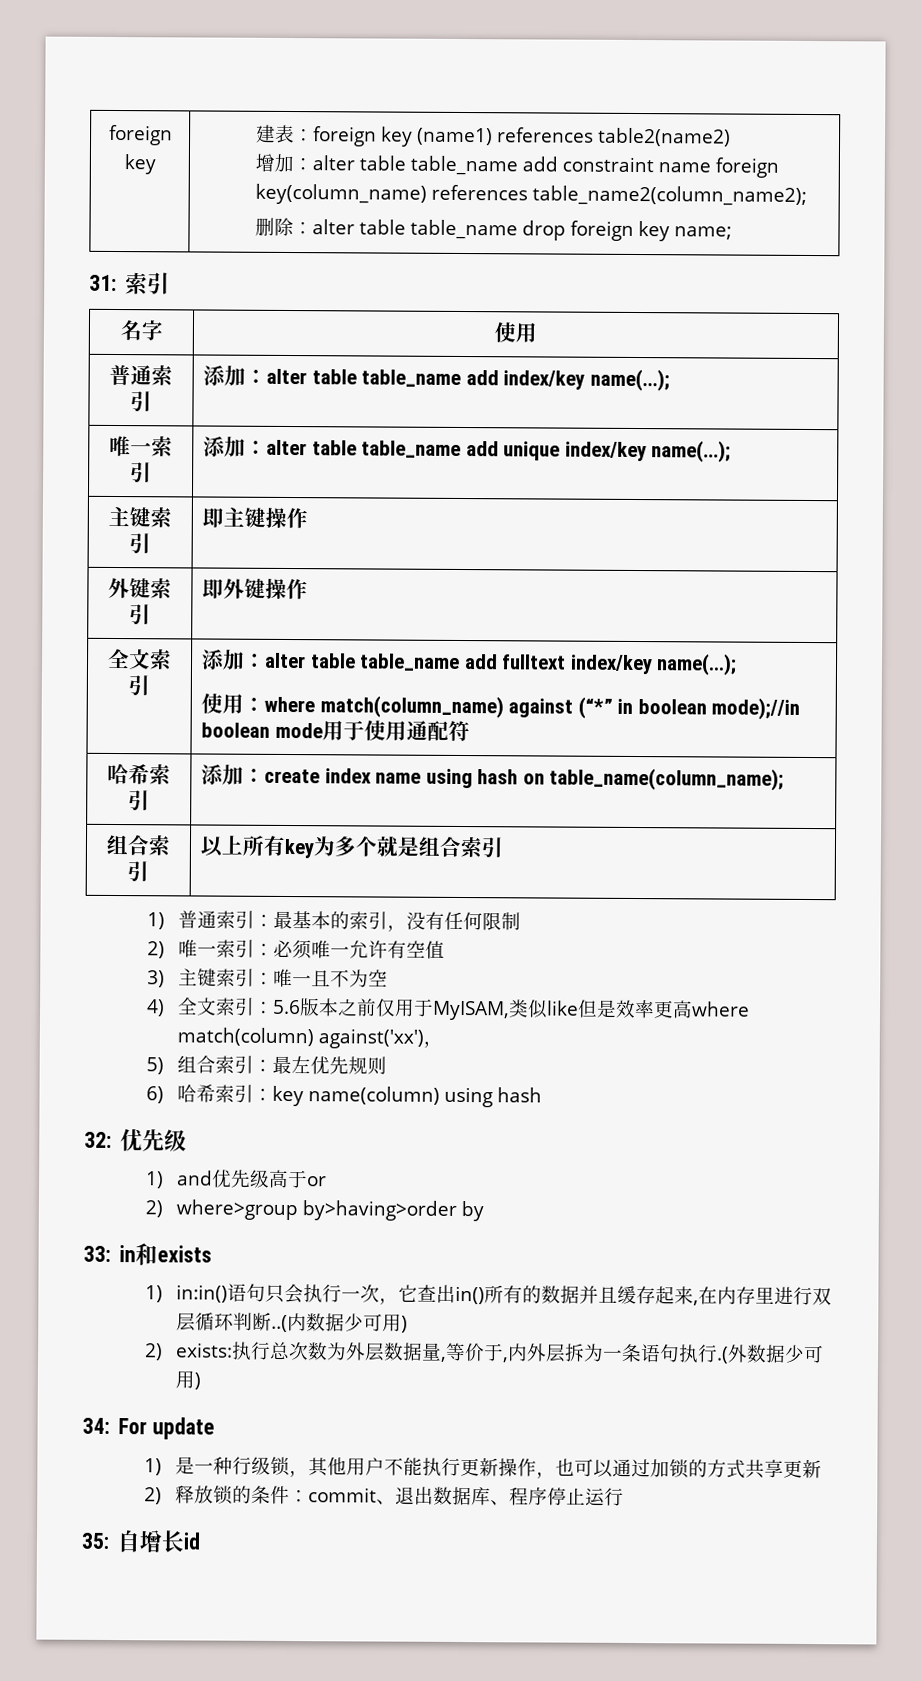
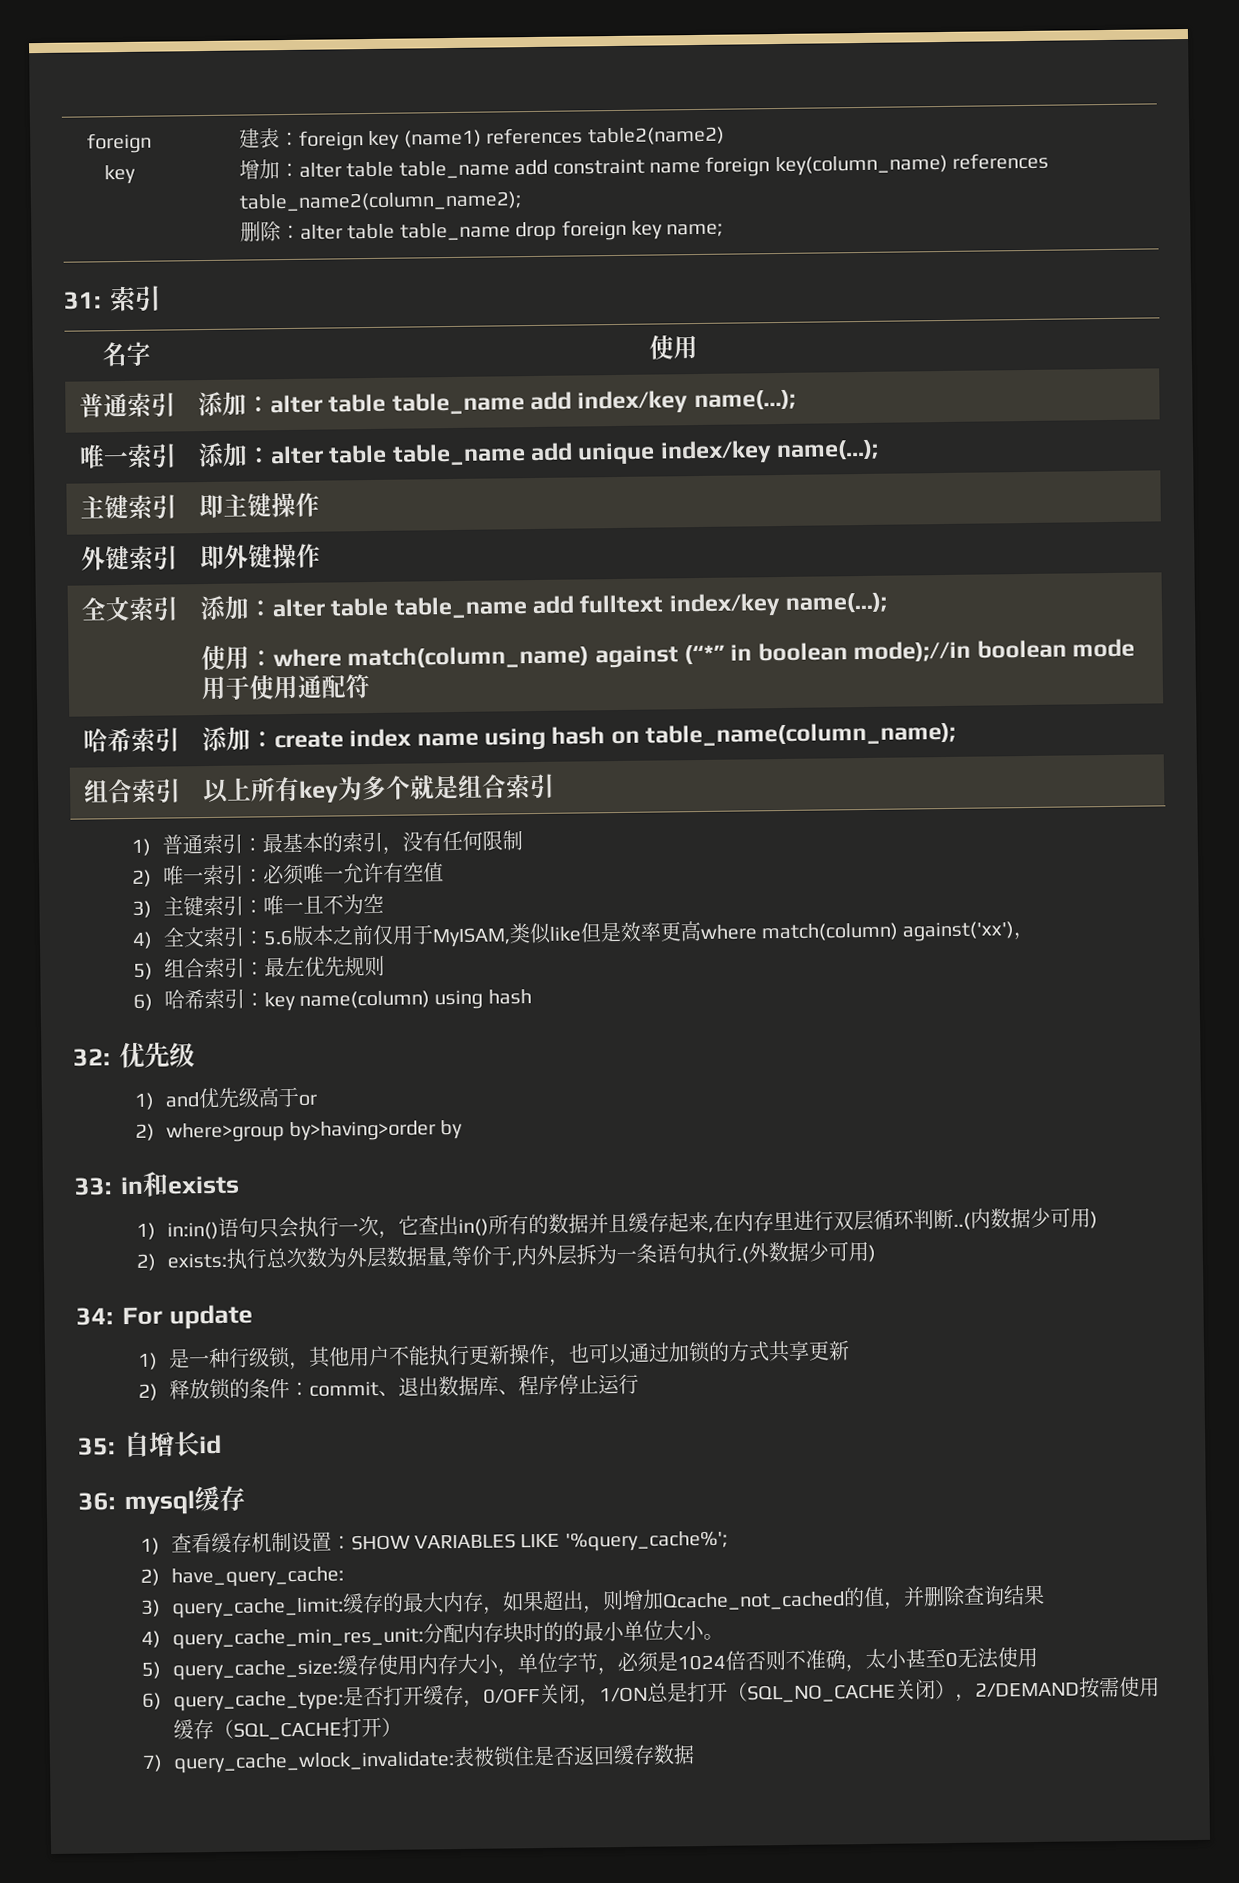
+ 36: mysql缓存
+ 1)查看缓存机制设置：SHOW VARIABLES LIKE '%query_cache%';
+ 2) have_query_cache:
+ 3) query_cache_limit:缓存的最大内存，如果超出，则增加Qcache_not_cached的值，并删除查询结果
+ 4) query_cache_min_res_unit:分配内存块时的的最小单位大小。
+ 5) query_cache_size:缓存使用内存大小，单位字节，必须是1024倍否则不准确，太小甚至0无法使用
+ 6) query_cache_type:是否打开缓存，0/OFF关闭，1/ON总是打开（SQL_NO_CACHE关闭），2/DEMAND按需使用缓存（SQL_CACHE打开）
+ 7) query_cache_wlock_invalidate:表被锁住是否返回缓存数据

